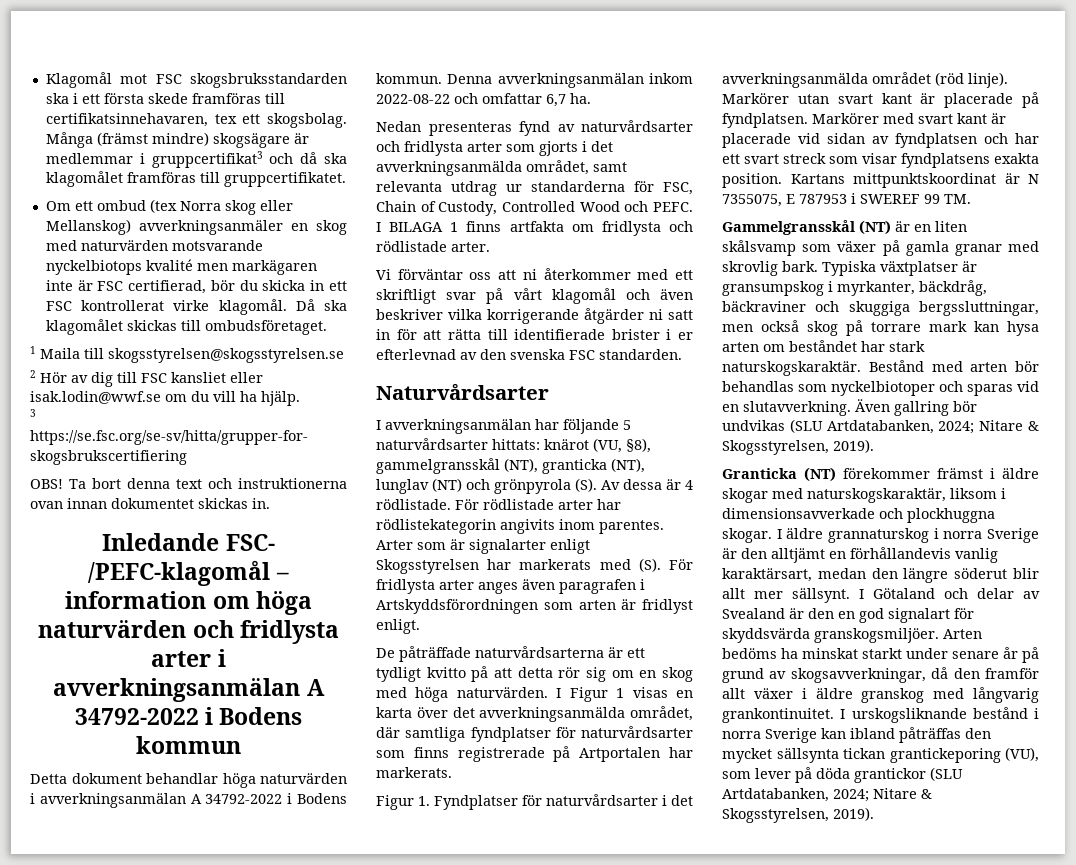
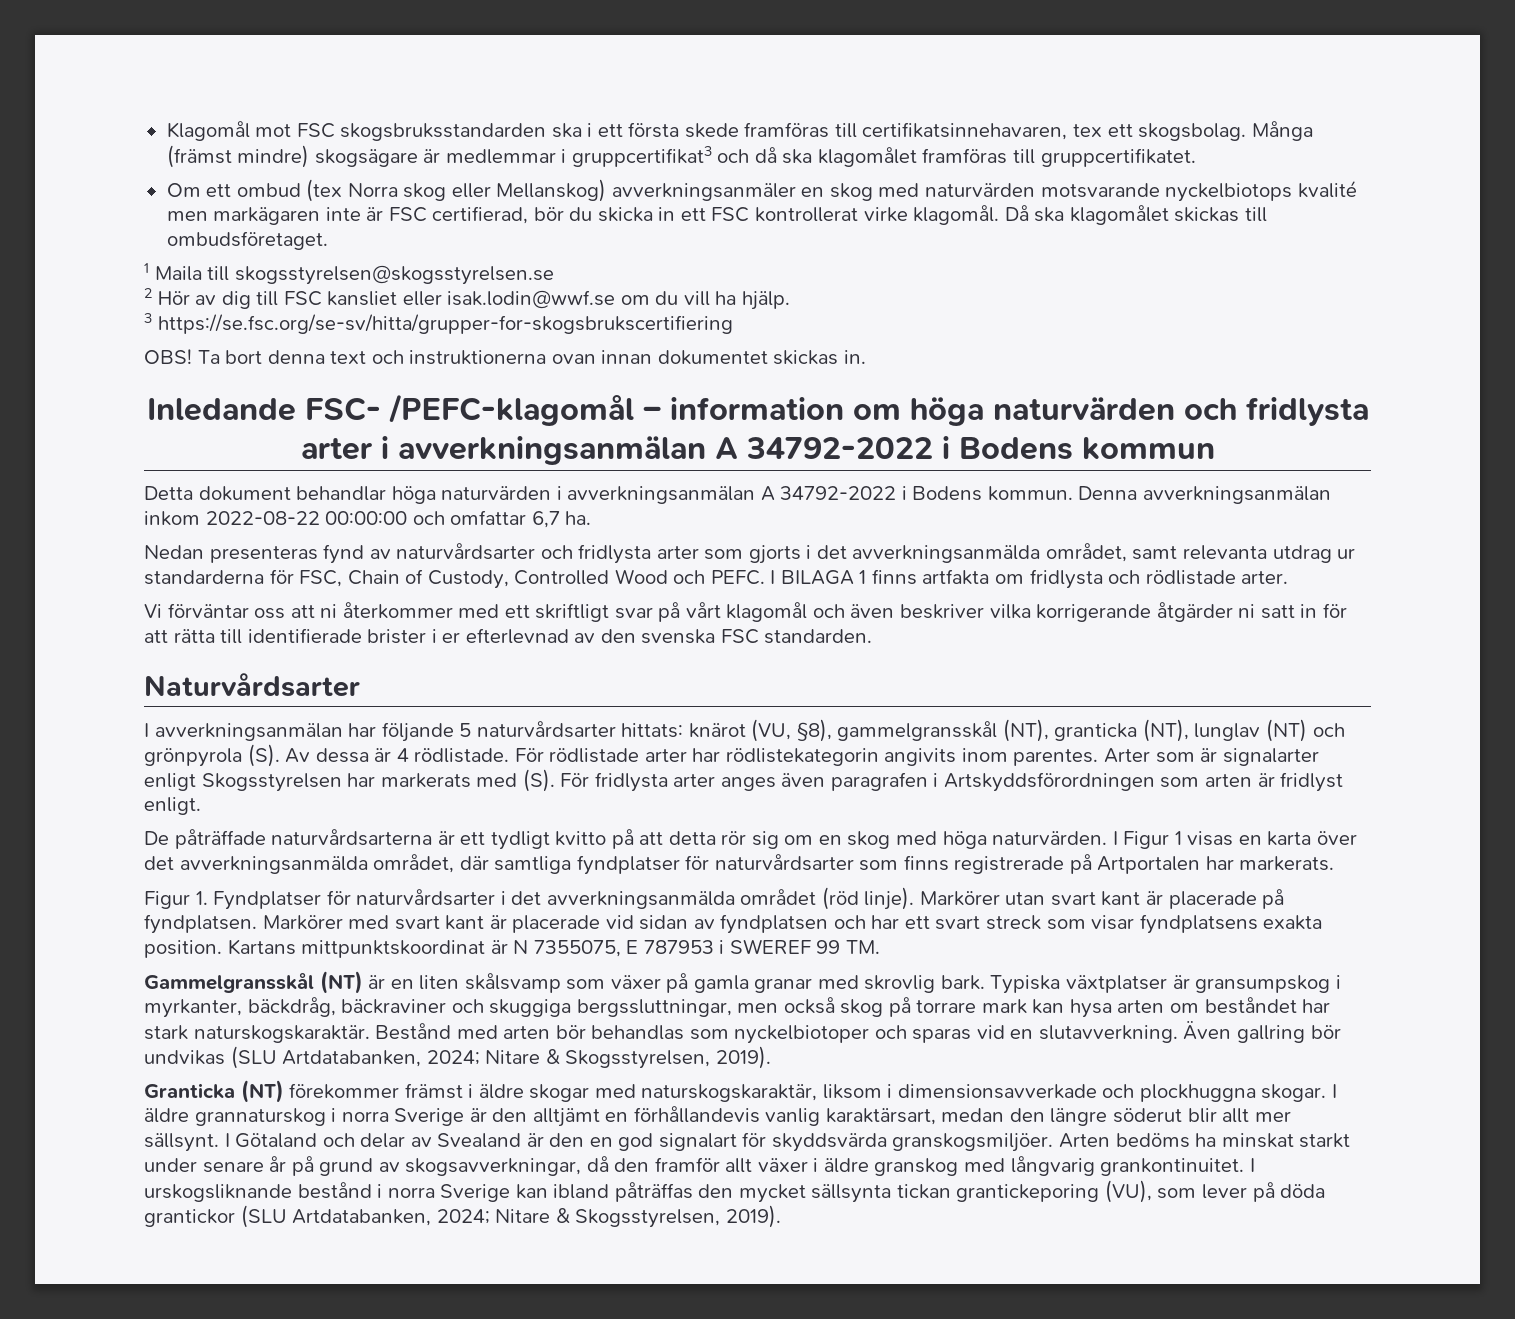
- Denna avverkningsanmälan inkom 2022-08-22 och omfattar 6,7 ha.
+ Denna avverkningsanmälan inkom 2022-08-22 00:00:00 och omfattar 6,7 ha.

